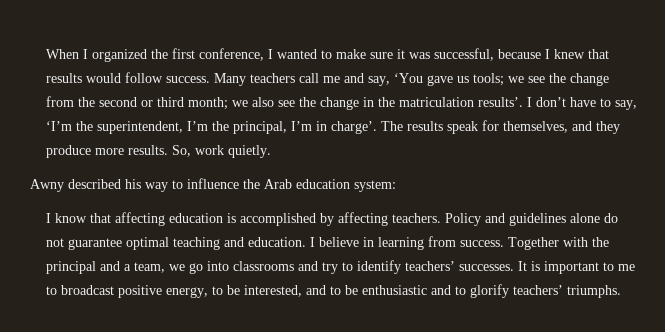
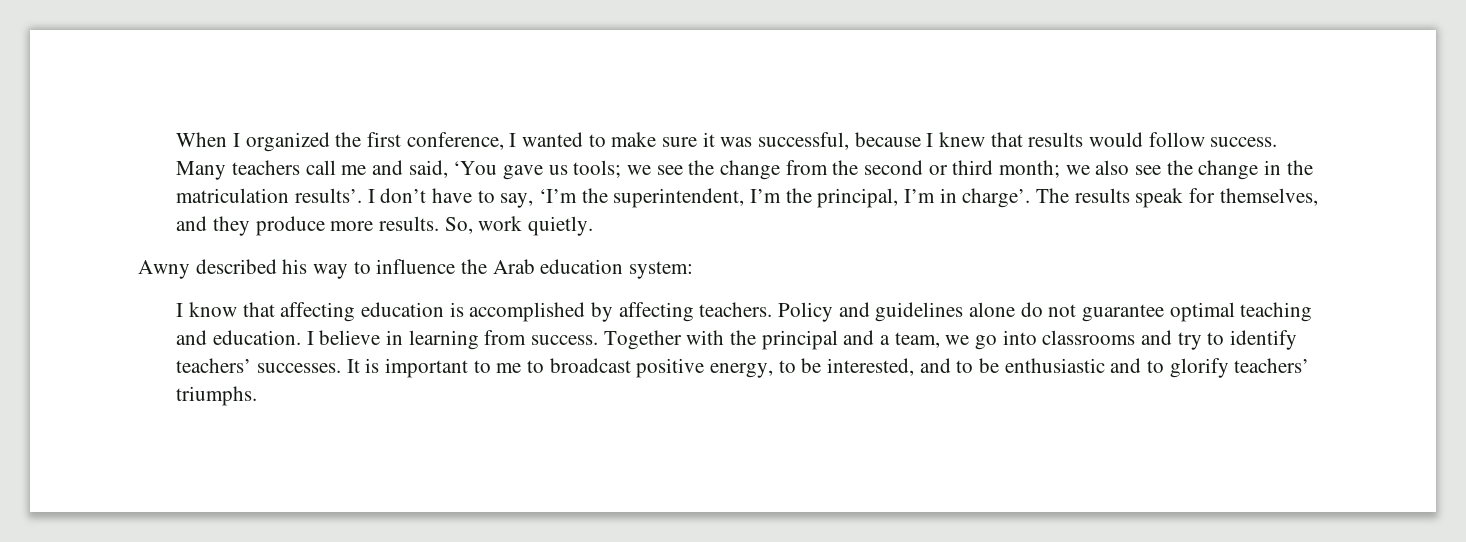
- Many teachers call me and say, ‘You gave us tools; we see the change from the second or third month; we also see the change in the matriculation results’.
+ Many teachers call me and said, ‘You gave us tools; we see the change from the second or third month; we also see the change in the matriculation results’.

